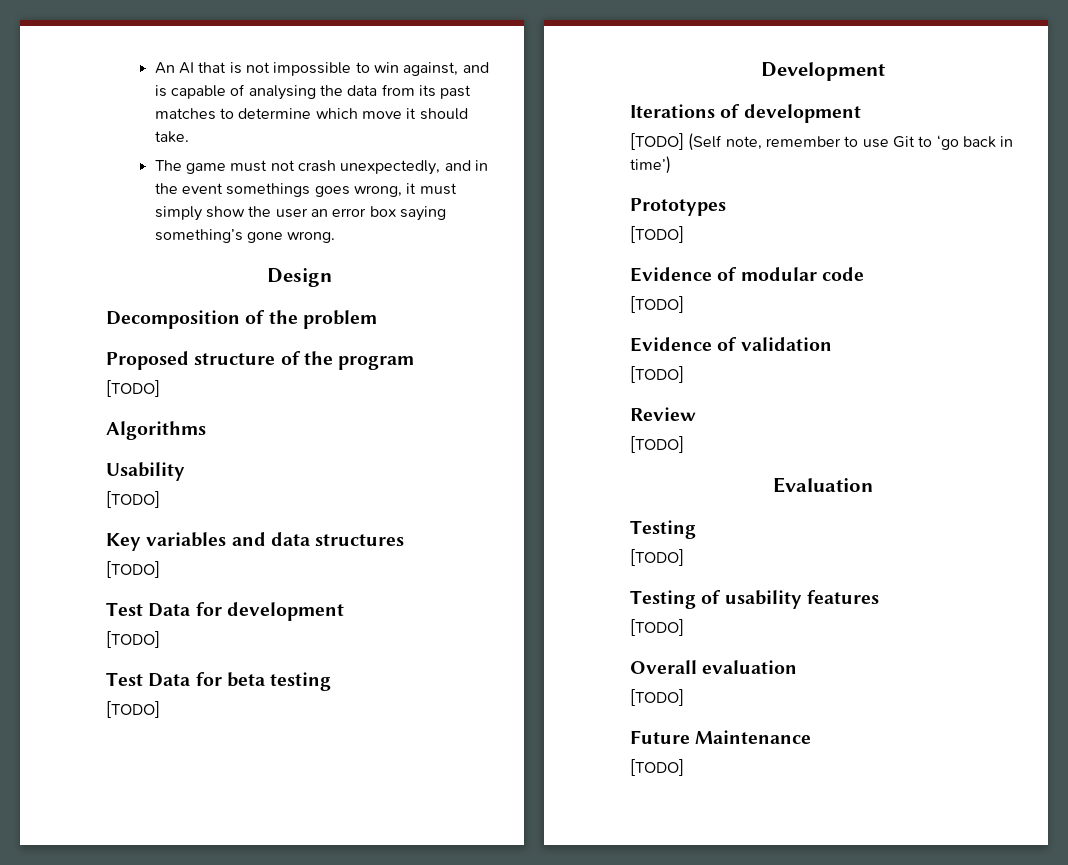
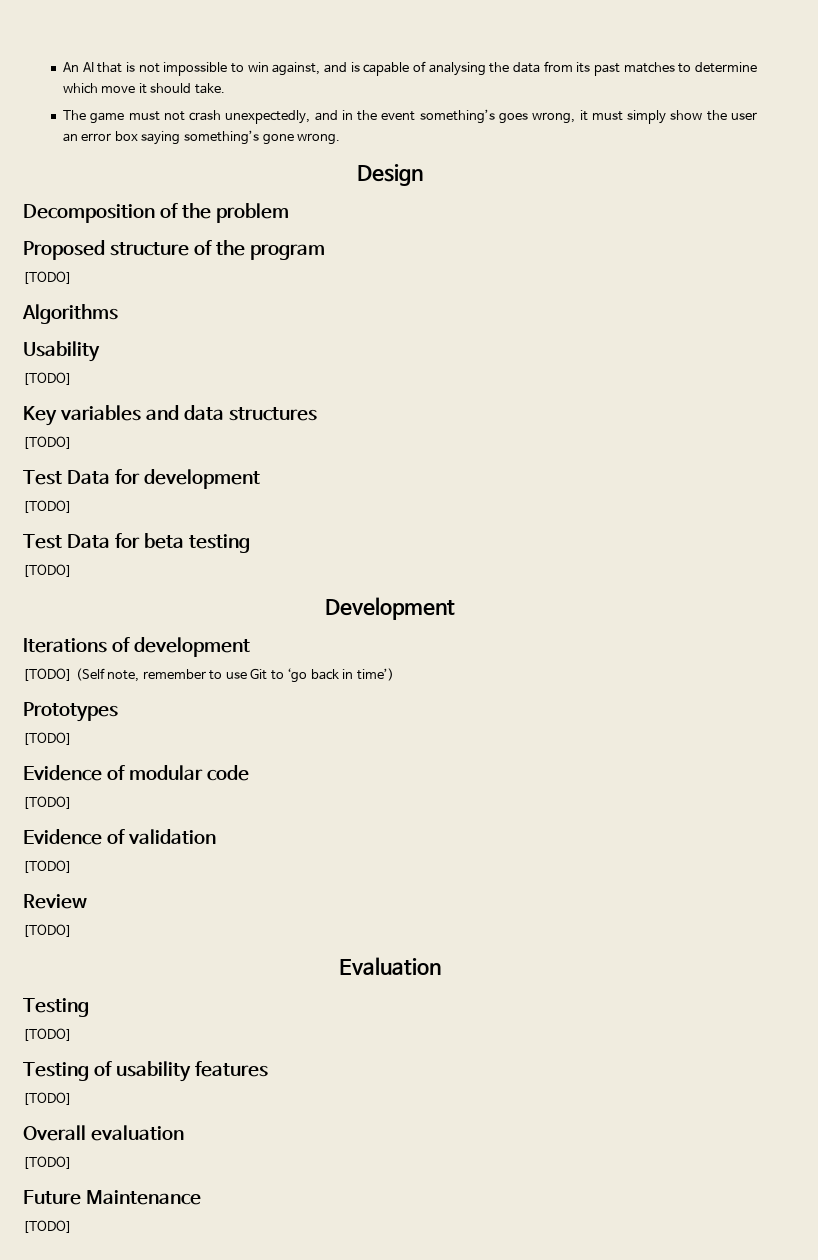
- The game must not crash unexpectedly, and in the event somethings goes wrong, it must simply show the user an error box saying something’s gone wrong.
+ The game must not crash unexpectedly, and in the event something’s goes wrong, it must simply show the user an error box saying something’s gone wrong.

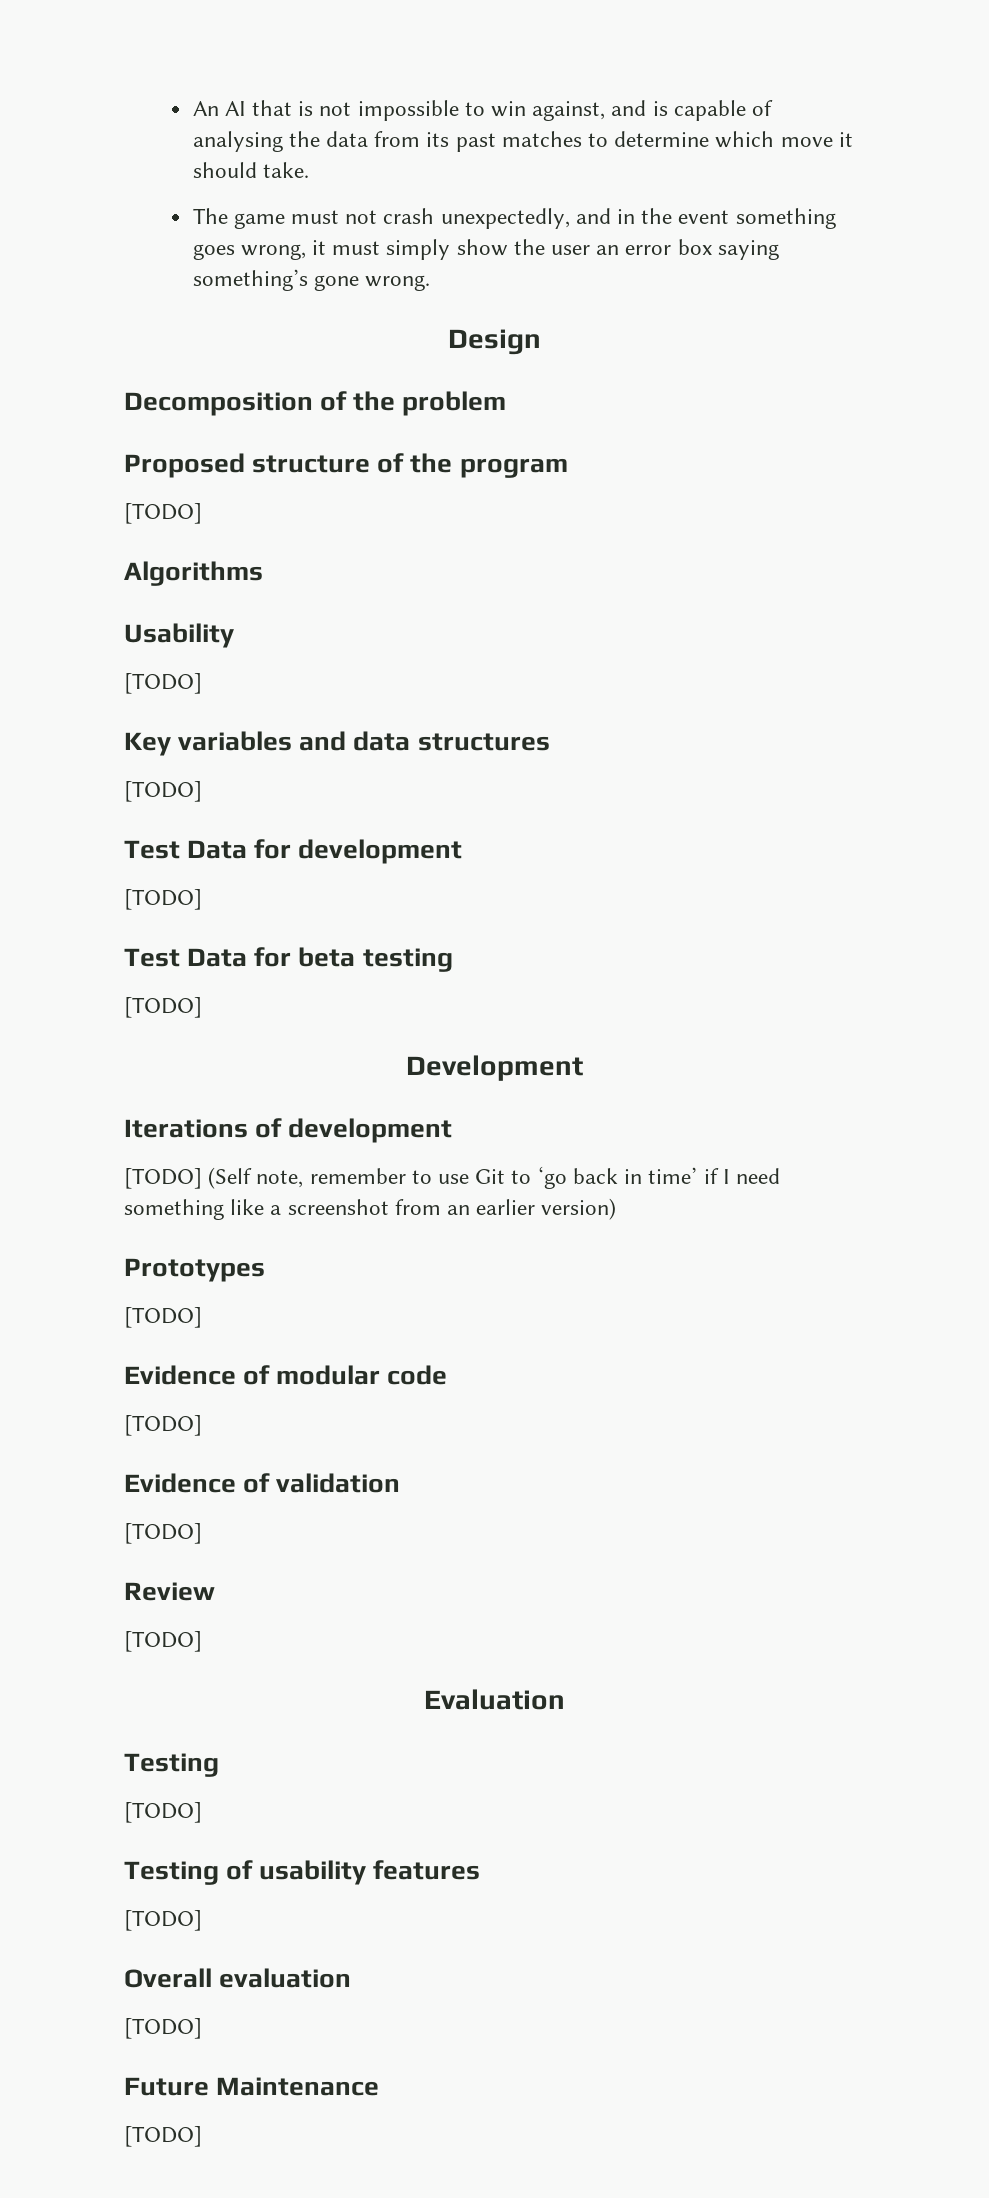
- The game must not crash unexpectedly, and in the event something’s goes wrong, it must simply show the user an error box saying something’s gone wrong.
+ The game must not crash unexpectedly, and in the event something goes wrong, it must simply show the user an error box saying something’s gone wrong.
- [TODO] (Self note, remember to use Git to ‘go back in time’)
+ [TODO] (Self note, remember to use Git to ‘go back in time’ if I need something like a screenshot from an earlier version)

